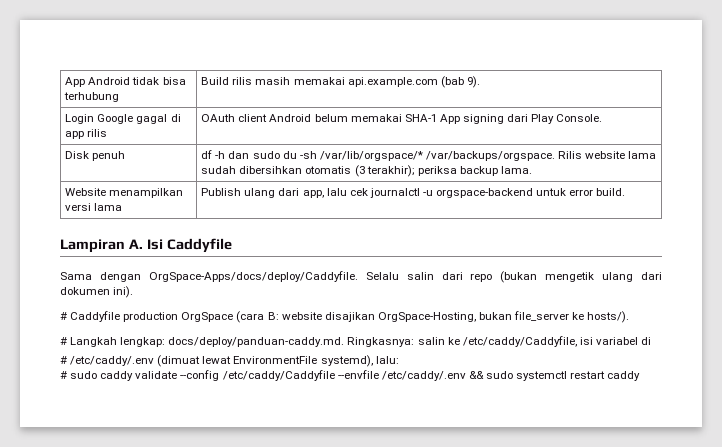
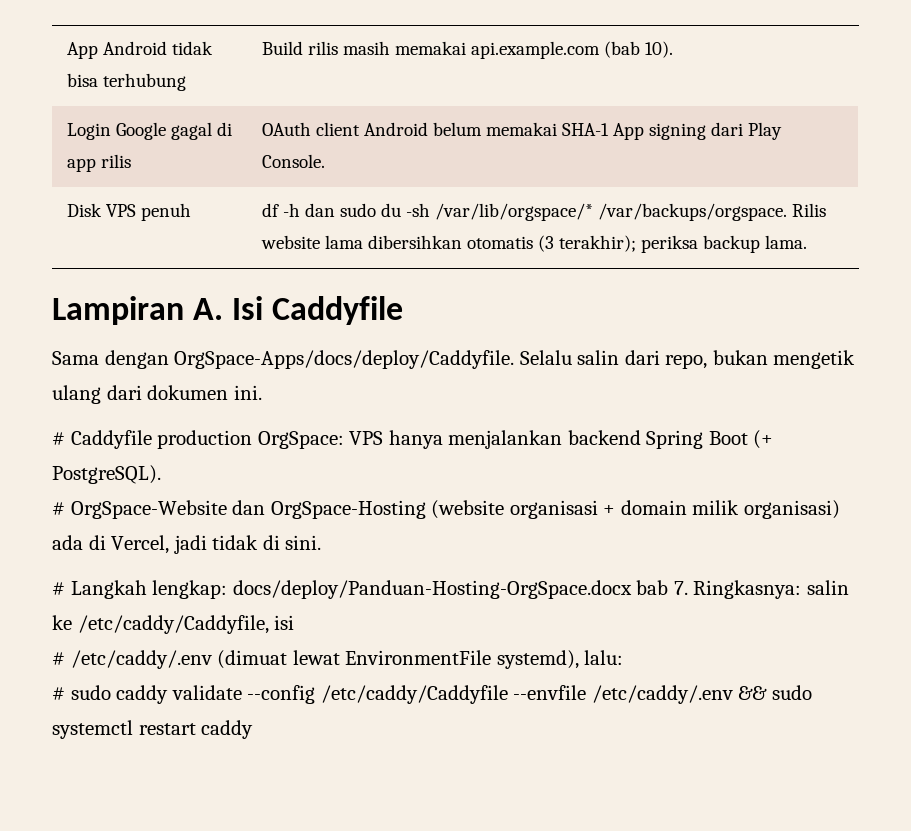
- App Android tidak bisa terhubung | Build rilis masih memakai api.example.com (bab 9).
+ App Android tidak bisa terhubung | Build rilis masih memakai api.example.com (bab 10).
- Disk penuh | df -h dan sudo du -sh /var/lib/orgspace/* /var/backups/orgspace. Rilis website lama sudah dibersihkan otomatis (3 terakhir); periksa backup lama.
+ Disk VPS penuh | df -h dan sudo du -sh /var/lib/orgspace/* /var/backups/orgspace. Rilis website lama dibersihkan otomatis (3 terakhir); periksa backup lama.
- Website menampilkan versi lama | Publish ulang dari app, lalu cek journalctl -u orgspace-backend untuk error build.
- Selalu salin dari repo (bukan mengetik ulang dari dokumen ini).
+ Selalu salin dari repo, bukan mengetik ulang dari dokumen ini.
- # Caddyfile production OrgSpace (cara B: website disajikan OrgSpace-Hosting, bukan file_server ke hosts/).
+ # Caddyfile production OrgSpace: VPS hanya menjalankan backend Spring Boot (+ PostgreSQL).
+ # OrgSpace-Website dan OrgSpace-Hosting (website organisasi + domain milik organisasi) ada di Vercel, jadi tidak di sini.
- # Langkah lengkap: docs/deploy/panduan-caddy.md. Ringkasnya: salin ke /etc/caddy/Caddyfile, isi variabel di
+ # Langkah lengkap: docs/deploy/Panduan-Hosting-OrgSpace.docx bab 7. Ringkasnya: salin ke /etc/caddy/Caddyfile, isi

